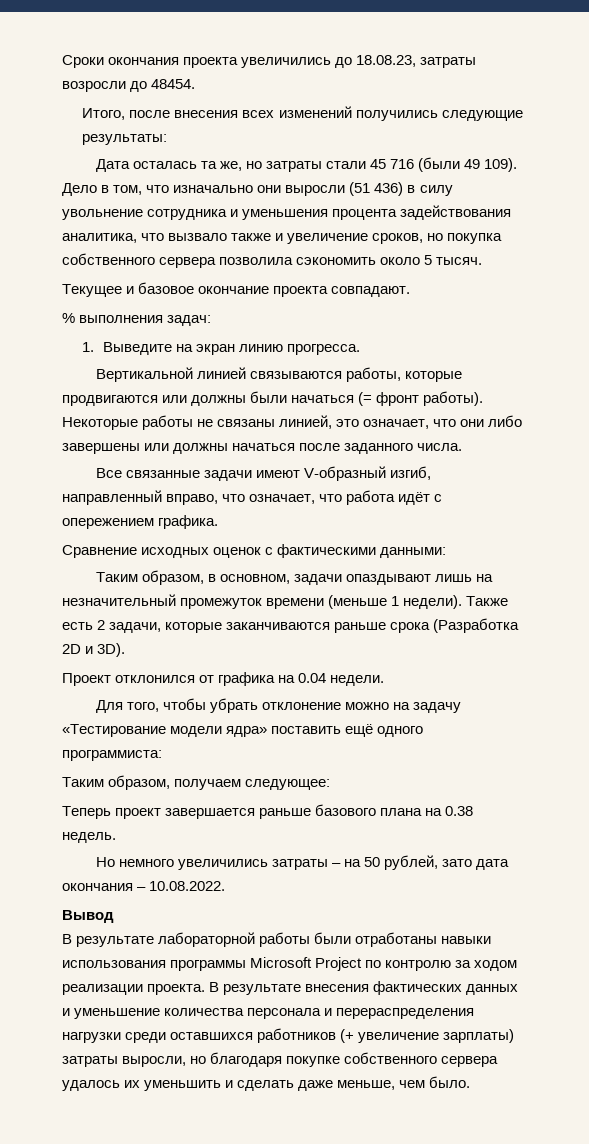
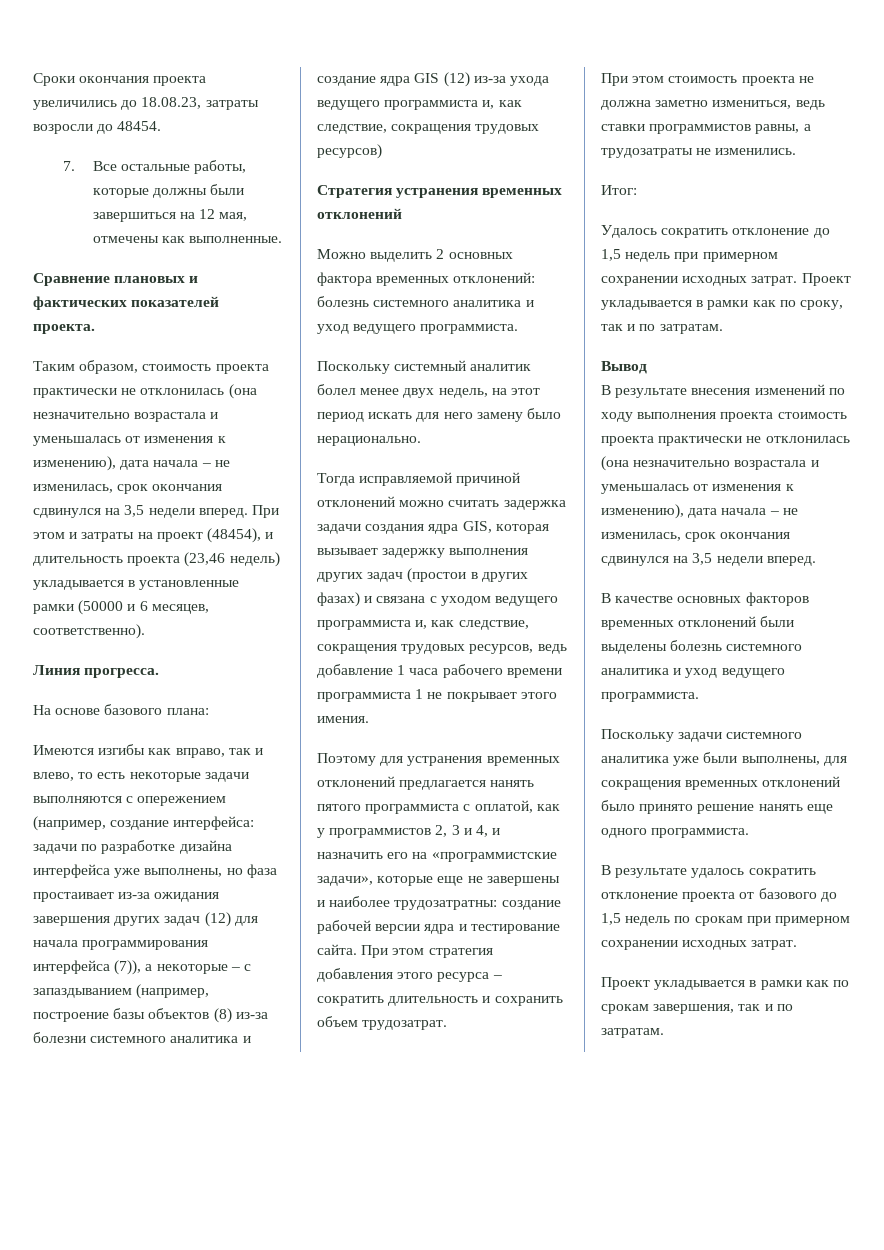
- Итого, после внесения всех изменений получились следующие результаты:
- Дата осталась та же, но затраты стали 45 716 (были 49 109). Дело в том, что изначально они выросли (51 436) в силу увольнение сотрудника и уменьшения процента задействования аналитика, что вызвало также и увеличение сроков, но покупка собственного сервера позволила сэкономить около 5 тысяч.
- Текущее и базовое окончание проекта совпадают.
- % выполнения задач:
- 1. Выведите на экран линию прогресса.
- Вертикальной линией связываются работы, которые продвигаются или должны были начаться (= фронт работы). Некоторые работы не связаны линией, это означает, что они либо завершены или должны начаться после заданного числа.
- Все связанные задачи имеют V-образный изгиб, направленный вправо, что означает, что работа идёт с опережением графика.
- Сравнение исходных оценок с фактическими данными:
- Таким образом, в основном, задачи опаздывают лишь на незначительный промежуток времени (меньше 1 недели). Также есть 2 задачи, которые заканчиваются раньше срока (Разработка 2D и 3D).
- Проект отклонился от графика на 0.04 недели.
- Для того, чтобы убрать отклонение можно на задачу «Тестирование модели ядра» поставить ещё одного программиста:
- Таким образом, получаем следующее:
- Теперь проект завершается раньше базового плана на 0.38 недель.
- Но немного увеличились затраты – на 50 рублей, зато дата окончания – 10.08.2022.
+ 7. Все остальные работы, которые должны были завершиться на 12 мая, отмечены как выполненные.
+ Сравнение плановых и фактических показателей проекта.
+ Таким образом, стоимость проекта практически не отклонилась (она незначительно возрастала и уменьшалась от изменения к изменению), дата начала – не изменилась, срок окончания сдвинулся на 3,5 недели вперед. При этом и затраты на проект (48454), и длительность проекта (23,46 недель) укладывается в установленные рамки (50000 и 6 месяцев, соответственно).
+ Линия прогресса.
+ На основе базового плана:
+ Имеются изгибы как вправо, так и влево, то есть некоторые задачи выполняются с опережением (например, создание интерфейса: задачи по разработке дизайна интерфейса уже выполнены, но фаза простаивает из-за ожидания завершения других задач (12) для начала программирования интерфейса (7)), а некоторые – с запаздыванием (например, построение базы объектов (8) из-за болезни системного аналитика и создание ядра GIS (12) из-за ухода ведущего программиста и, как следствие, сокращения трудовых ресурсов)
+ Стратегия устранения временных отклонений
+ Можно выделить 2 основных фактора временных отклонений: болезнь системного аналитика и уход ведущего программиста.
+ Поскольку системный аналитик болел менее двух недель, на этот период искать для него замену было нерационально.
+ Тогда исправляемой причиной отклонений можно считать задержка задачи создания ядра GIS, которая вызывает задержку выполнения других задач (простои в других фазах) и связана с уходом ведущего программиста и, как следствие, сокращения трудовых ресурсов, ведь добавление 1 часа рабочего времени программиста 1 не покрывает этого имения.
+ Поэтому для устранения временных отклонений предлагается нанять пятого программиста с оплатой, как у программистов 2, 3 и 4, и назначить его на «программистские задачи», которые еще не завершены и наиболее трудозатратны: создание рабочей версии ядра и тестирование сайта. При этом стратегия добавления этого ресурса – сократить длительность и сохранить объем трудозатрат.
+ При этом стоимость проекта не должна заметно измениться, ведь ставки программистов равны, а трудозатраты не изменились.
+ Итог:
+ Удалось сократить отклонение до 1,5 недель при примерном сохранении исходных затрат. Проект укладывается в рамки как по сроку, так и по затратам.
  Вывод
- В результате лабораторной работы были отработаны навыки использования программы Microsoft Project по контролю за ходом реализации проекта. В результате внесения фактических данных и уменьшение количества персонала и перераспределения нагрузки среди оставшихся работников (+ увеличение зарплаты) затраты выросли, но благодаря покупке собственного сервера удалось их уменьшить и сделать даже меньше, чем было.
+ В результате внесения изменений по ходу выполнения проекта стоимость проекта практически не отклонилась (она незначительно возрастала и уменьшалась от изменения к изменению), дата начала – не изменилась, срок окончания сдвинулся на 3,5 недели вперед.
+ В качестве основных факторов временных отклонений были выделены болезнь системного аналитика и уход ведущего программиста.
+ Поскольку задачи системного аналитика уже были выполнены, для сокращения временных отклонений было принято решение нанять еще одного программиста.
+ В результате удалось сократить отклонение проекта от базового до 1,5 недель по срокам при примерном сохранении исходных затрат.
+ Проект укладывается в рамки как по срокам завершения, так и по затратам.

